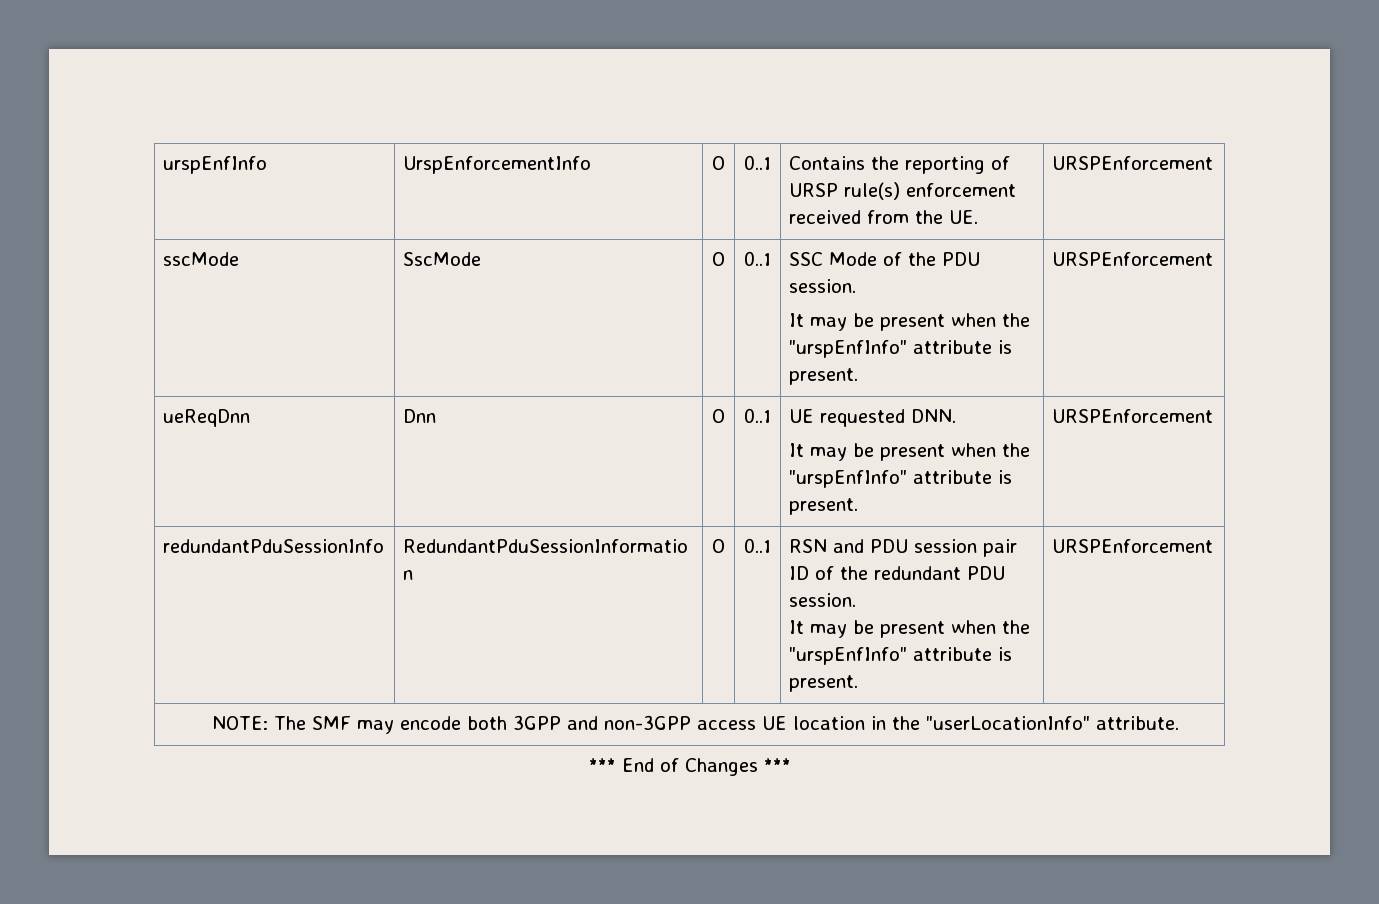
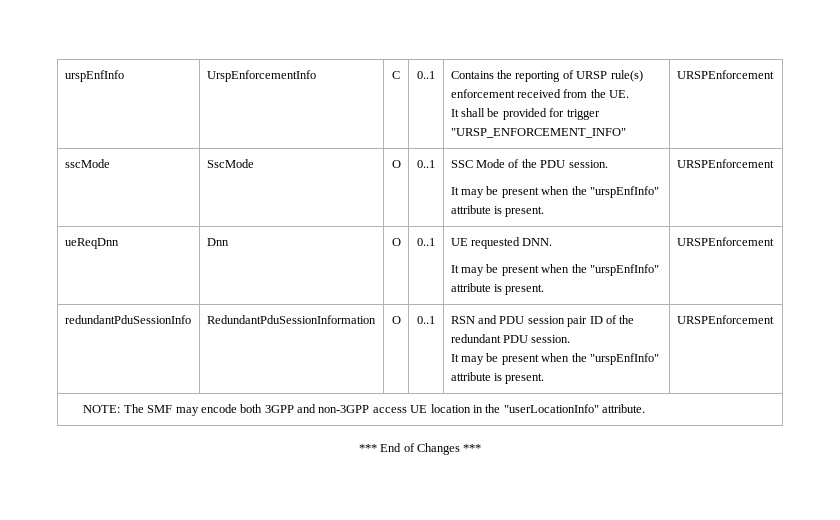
- urspEnfInfo | UrspEnforcementInfo | O | 0..1 | Contains the reporting of URSP rule(s) enforcement received from the UE. | URSPEnforcement
+ urspEnfInfo | UrspEnforcementInfo | C | 0..1 | Contains the reporting of URSP rule(s) enforcement received from the UE.
+ It shall be provided for trigger "URSP_ENFORCEMENT_INFO" | URSPEnforcement

